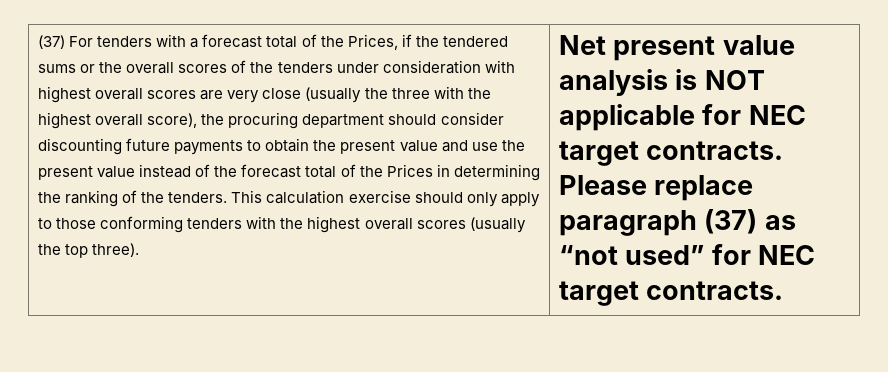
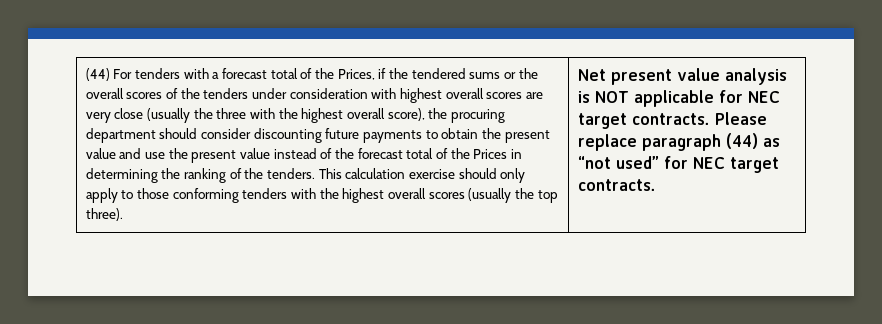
- (37) For tenders with a forecast total of the Prices, if the tendered sums or the overall scores of the tenders under consideration with highest overall scores are very close (usually the three with the highest overall score), the procuring department should consider discounting future payments to obtain the present value and use the present value instead of the forecast total of the Prices in determining the ranking of the tenders.
+ (44) For tenders with a forecast total of the Prices, if the tendered sums or the overall scores of the tenders under consideration with highest overall scores are very close (usually the three with the highest overall score), the procuring department should consider discounting future payments to obtain the present value and use the present value instead of the forecast total of the Prices in determining the ranking of the tenders.
- Please replace paragraph (37) as “not used” for NEC target contracts.
+ Please replace paragraph (44) as “not used” for NEC target contracts.

